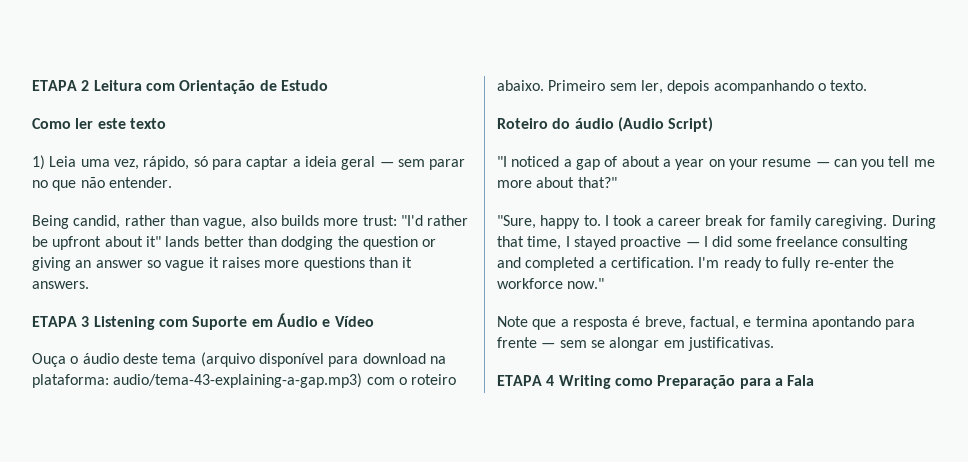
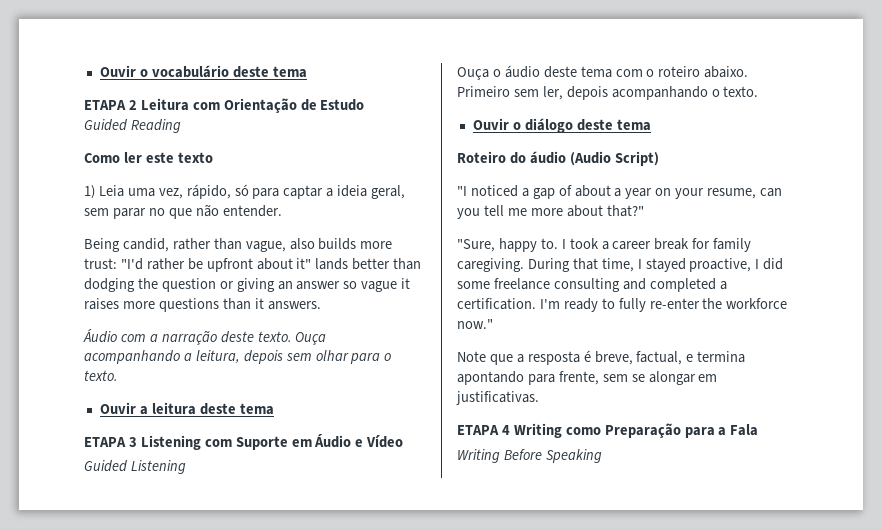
+ Ouvir o vocabulário deste tema
+ Guided Reading
- 1) Leia uma vez, rápido, só para captar a ideia geral — sem parar no que não entender.
+ 1) Leia uma vez, rápido, só para captar a ideia geral, sem parar no que não entender.
+ Áudio com a narração deste texto. Ouça acompanhando a leitura, depois sem olhar para o texto.
+ Ouvir a leitura deste tema
+ Guided Listening
- Ouça o áudio deste tema (arquivo disponível para download na plataforma: audio/tema-43-explaining-a-gap.mp3) com o roteiro abaixo.
+ Ouça o áudio deste tema com o roteiro abaixo.
+ Ouvir o diálogo deste tema
- "I noticed a gap of about a year on your resume — can you tell me more about that?"
+ "I noticed a gap of about a year on your resume, can you tell me more about that?"
- During that time, I stayed proactive — I did some freelance consulting and completed a certification.
+ During that time, I stayed proactive, I did some freelance consulting and completed a certification.
- Note que a resposta é breve, factual, e termina apontando para frente — sem se alongar em justificativas.
+ Note que a resposta é breve, factual, e termina apontando para frente, sem se alongar em justificativas.
+ Writing Before Speaking

